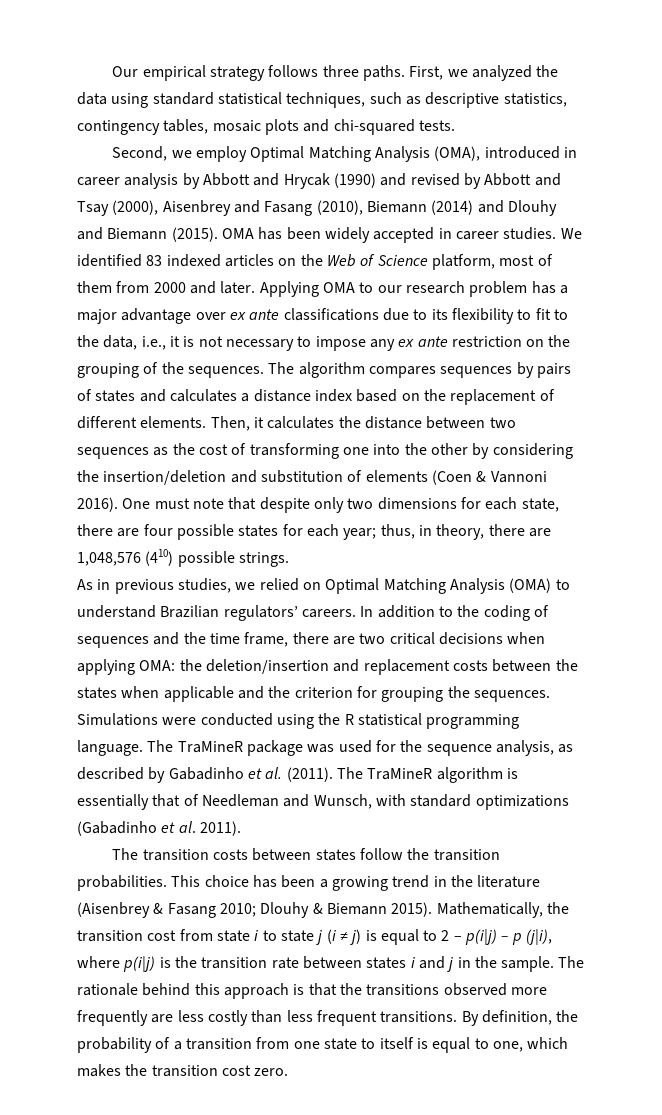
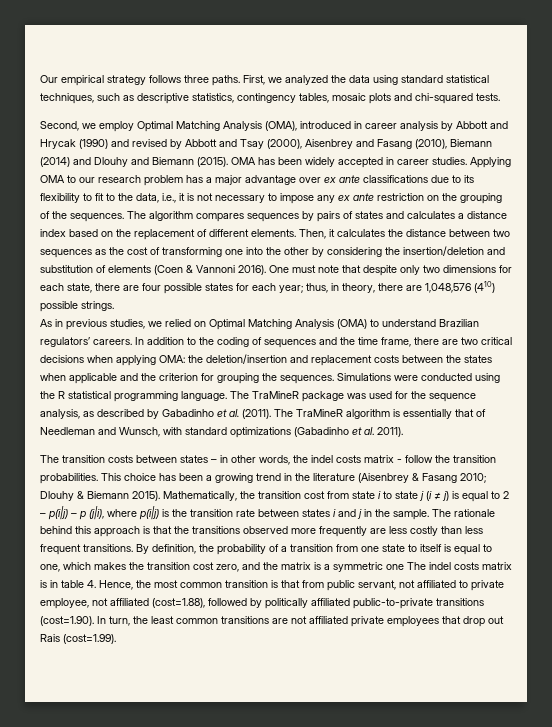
- We identified 83 indexed articles on the Web of Science platform, most of them from 2000 and later.
- The transition costs between states follow the transition probabilities.
+ The transition costs between states – in other words, the indel costs matrix - follow the transition probabilities.
- By definition, the probability of a transition from one state to itself is equal to one, which makes the transition cost zero.
+ By definition, the probability of a transition from one state to itself is equal to one, which makes the transition cost zero, and the matrix is a symmetric one The indel costs matrix is in table 4. Hence, the most common transition is that from public servant, not affiliated to private employee, not affiliated (cost=1.88), followed by politically affiliated public-to-private transitions (cost=1.90). In turn, the least common transitions are not affiliated private employees that drop out Rais (cost=1.99).

